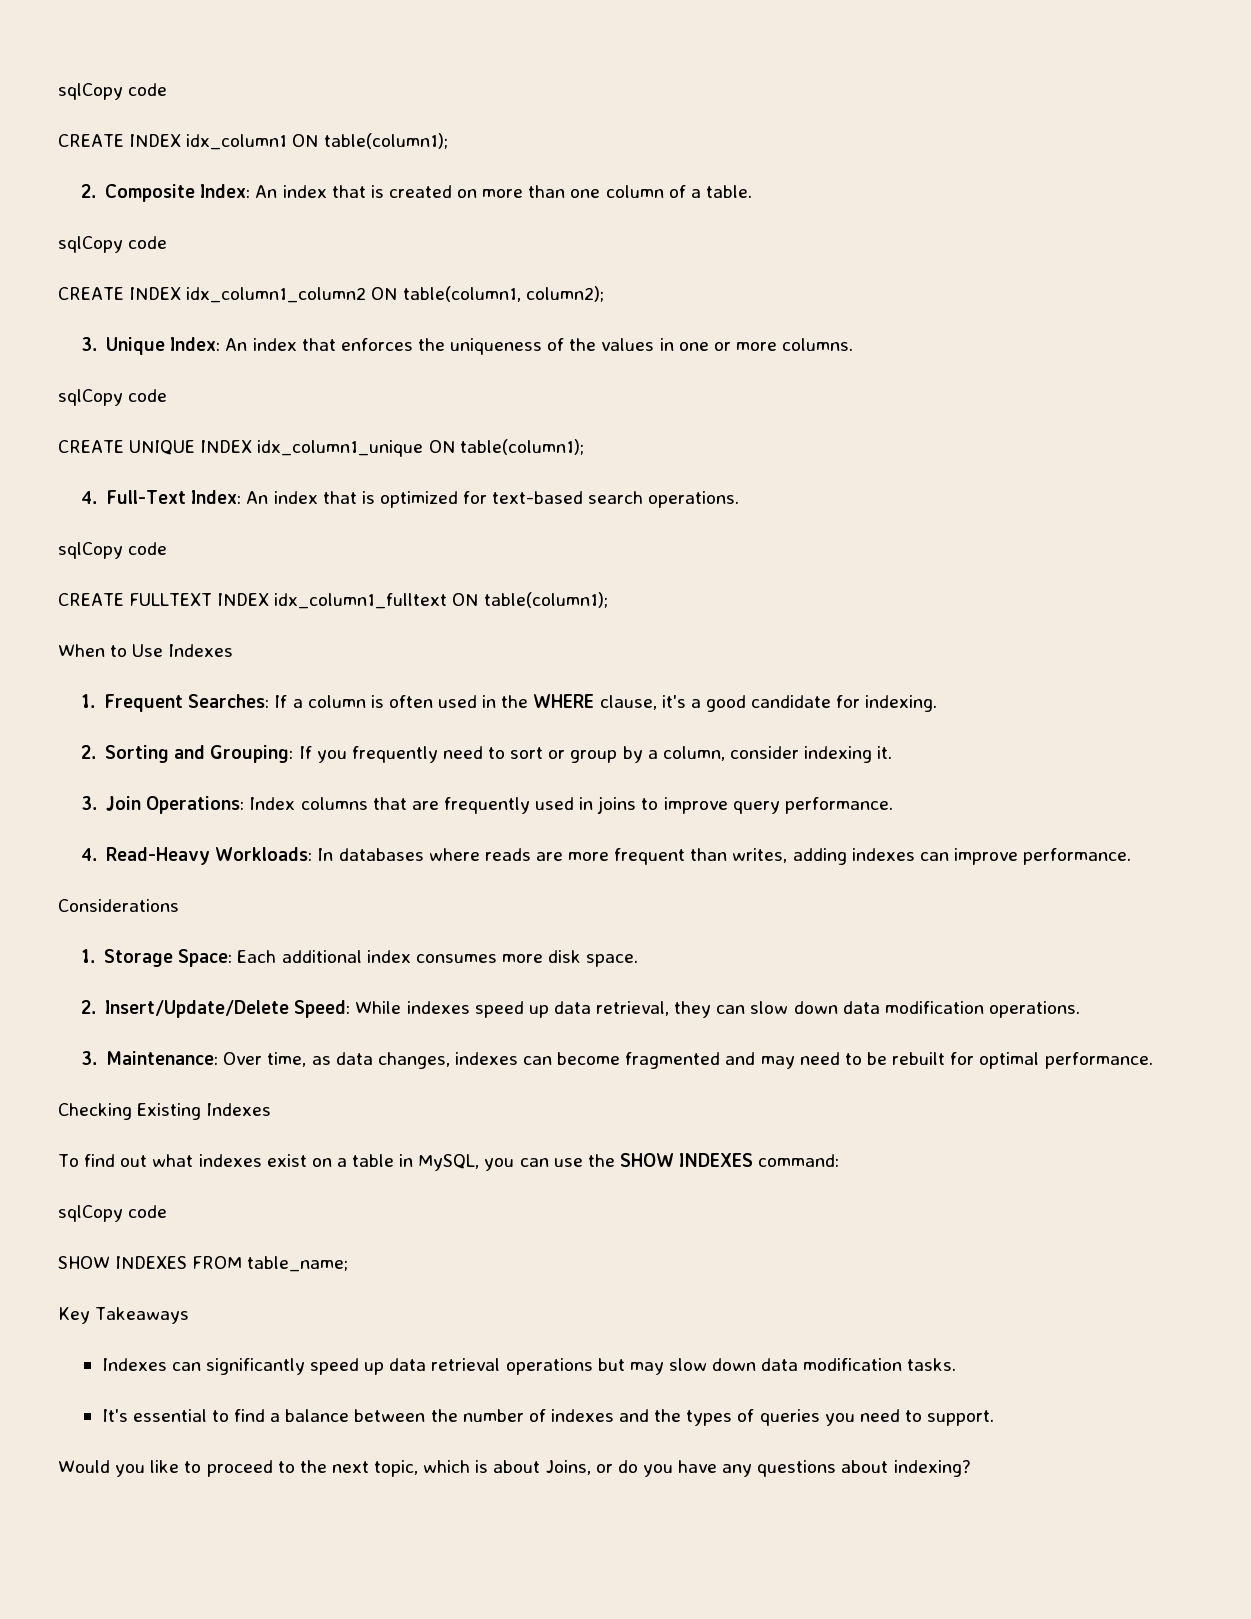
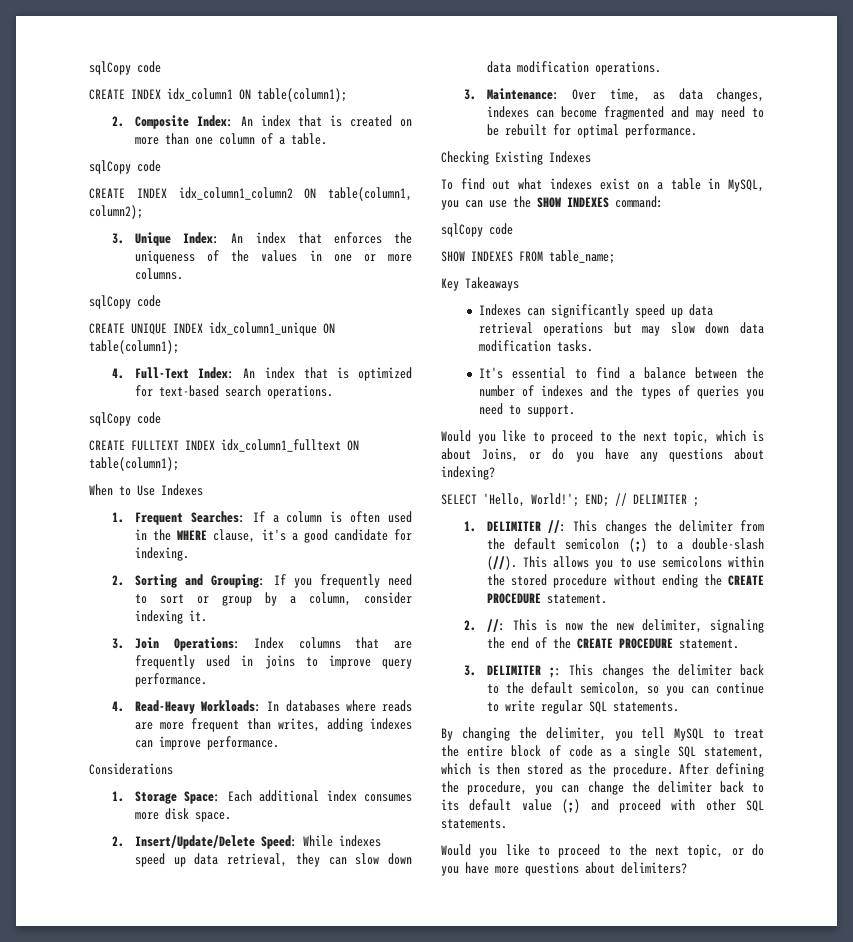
+ SELECT 'Hello, World!'; END; // DELIMITER ;
+ 1. DELIMITER //: This changes the delimiter from the default semicolon (;) to a double-slash (//). This allows you to use semicolons within the stored procedure without ending the CREATE PROCEDURE statement.
+ 2. //: This is now the new delimiter, signaling the end of the CREATE PROCEDURE statement.
+ 3. DELIMITER ;: This changes the delimiter back to the default semicolon, so you can continue to write regular SQL statements.
+ By changing the delimiter, you tell MySQL to treat the entire block of code as a single SQL statement, which is then stored as the procedure. After defining the procedure, you can change the delimiter back to its default value (;) and proceed with other SQL statements.
+ Would you like to proceed to the next topic, or do you have more questions about delimiters?

